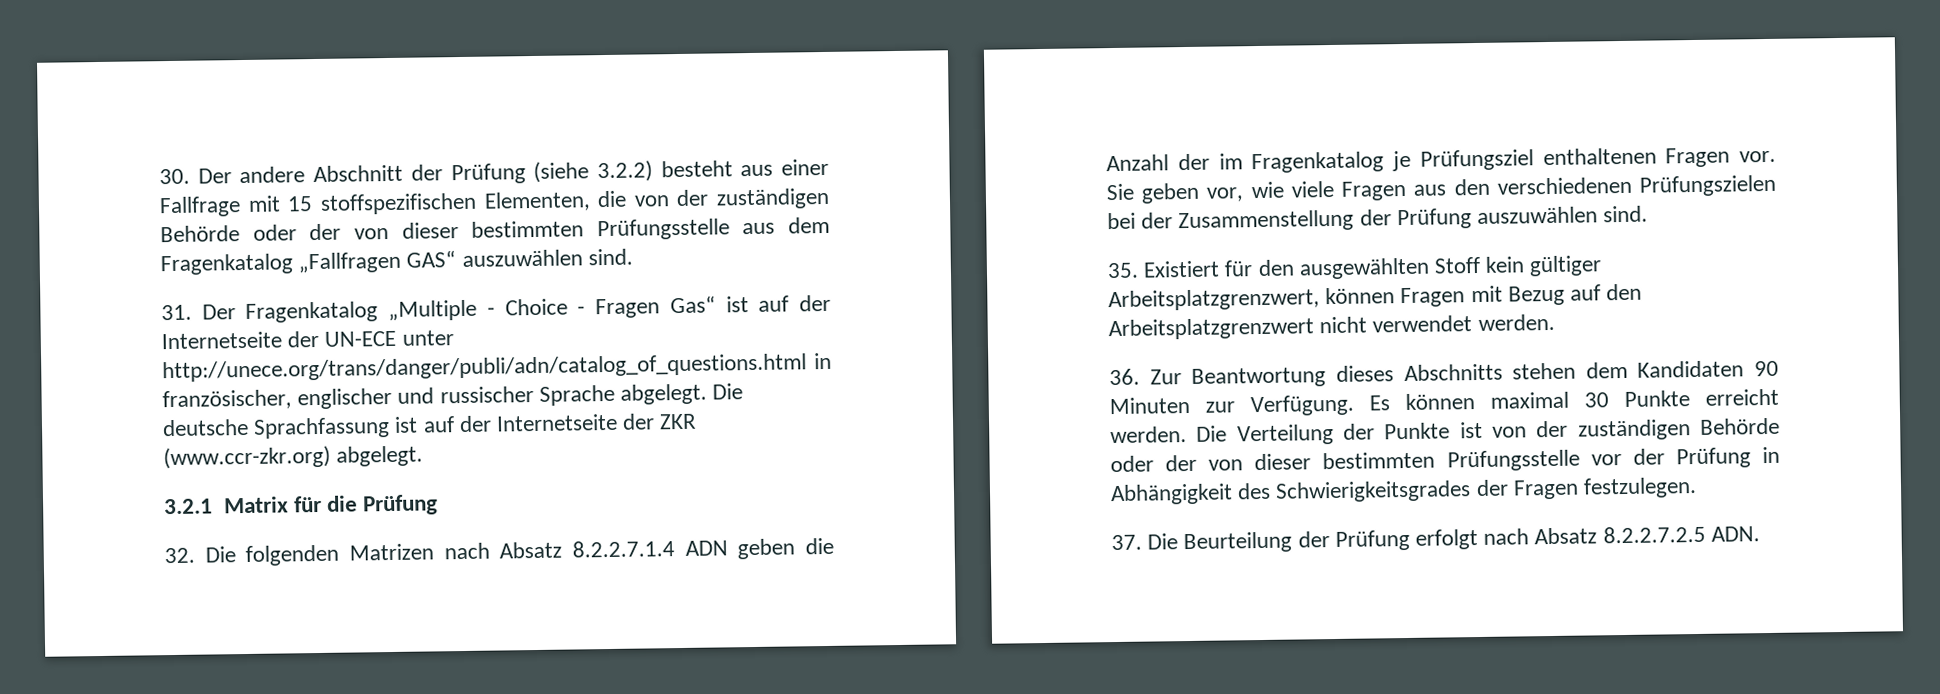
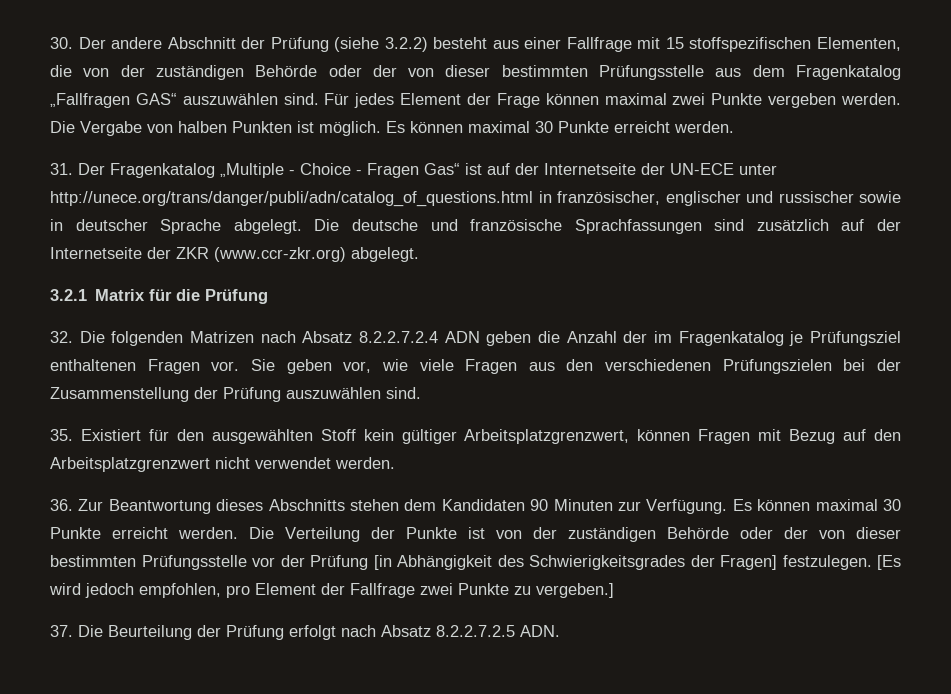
+ Für jedes Element der Frage können maximal zwei Punkte vergeben werden. Die Vergabe von halben Punkten ist möglich. Es können maximal 30 Punkte erreicht werden.
- 31. Der Fragenkatalog „Multiple - Choice - Fragen Gas“ ist auf der Internetseite der UN-ECE unter http://unece.org/trans/danger/publi/adn/catalog_of_questions.html in französischer, englischer und russischer Sprache abgelegt.
+ 31. Der Fragenkatalog „Multiple - Choice - Fragen Gas“ ist auf der Internetseite der UN-ECE unter http://unece.org/trans/danger/publi/adn/catalog_of_questions.html in französischer, englischer und russischer sowie in deutscher Sprache abgelegt.
- Die deutsche Sprachfassung ist auf der Internetseite der ZKR (www.ccr-zkr.org) abgelegt.
+ Die deutsche und französische Sprachfassungen sind zusätzlich auf der Internetseite der ZKR (www.ccr-zkr.org) abgelegt.
- 32. Die folgenden Matrizen nach Absatz 8.2.2.7.1.4 ADN geben die Anzahl der im Fragenkatalog je Prüfungsziel enthaltenen Fragen vor.
+ 32. Die folgenden Matrizen nach Absatz 8.2.2.7.2.4 ADN geben die Anzahl der im Fragenkatalog je Prüfungsziel enthaltenen Fragen vor.
- Die Verteilung der Punkte ist von der zuständigen Behörde oder der von dieser bestimmten Prüfungsstelle vor der Prüfung in Abhängigkeit des Schwierigkeitsgrades der Fragen festzulegen.
+ Die Verteilung der Punkte ist von der zuständigen Behörde oder der von dieser bestimmten Prüfungsstelle vor der Prüfung [in Abhängigkeit des Schwierigkeitsgrades der Fragen] festzulegen. [Es wird jedoch empfohlen, pro Element der Fallfrage zwei Punkte zu vergeben.]

